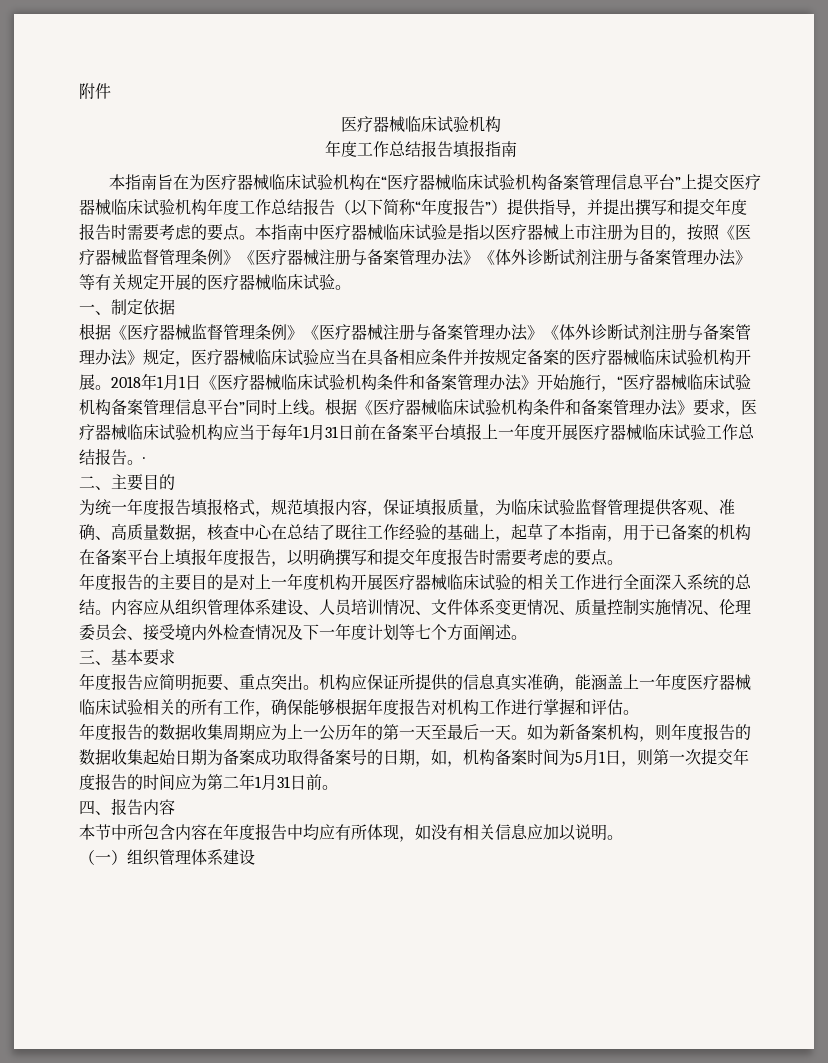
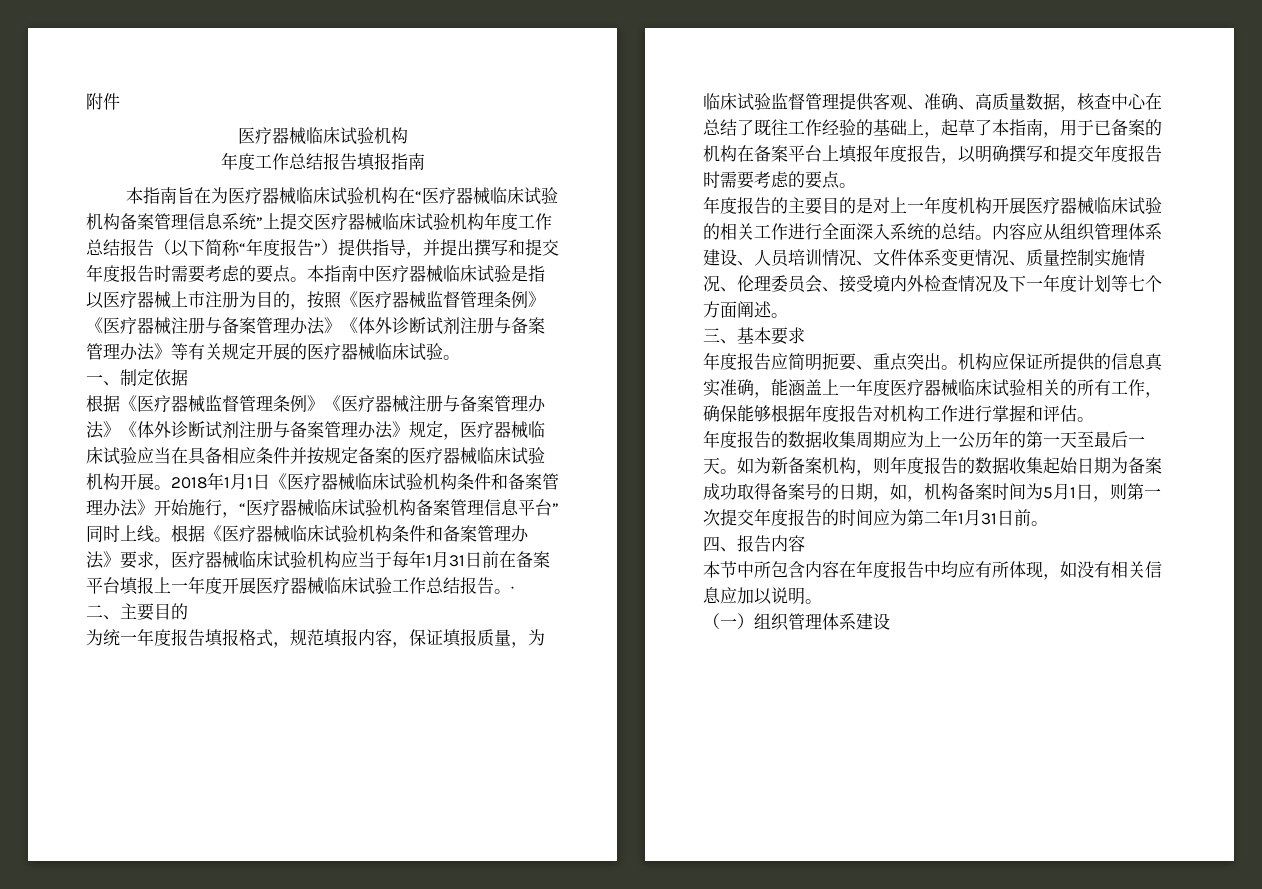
- 本指南旨在为医疗器械临床试验机构在“医疗器械临床试验机构备案管理信息平台”上提交医疗器械临床试验机构年度工作总结报告（以下简称“年度报告”）提供指导，并提出撰写和提交年度报告时需要考虑的要点。
+ 本指南旨在为医疗器械临床试验机构在“医疗器械临床试验机构备案管理信息系统”上提交医疗器械临床试验机构年度工作总结报告（以下简称“年度报告”）提供指导，并提出撰写和提交年度报告时需要考虑的要点。

